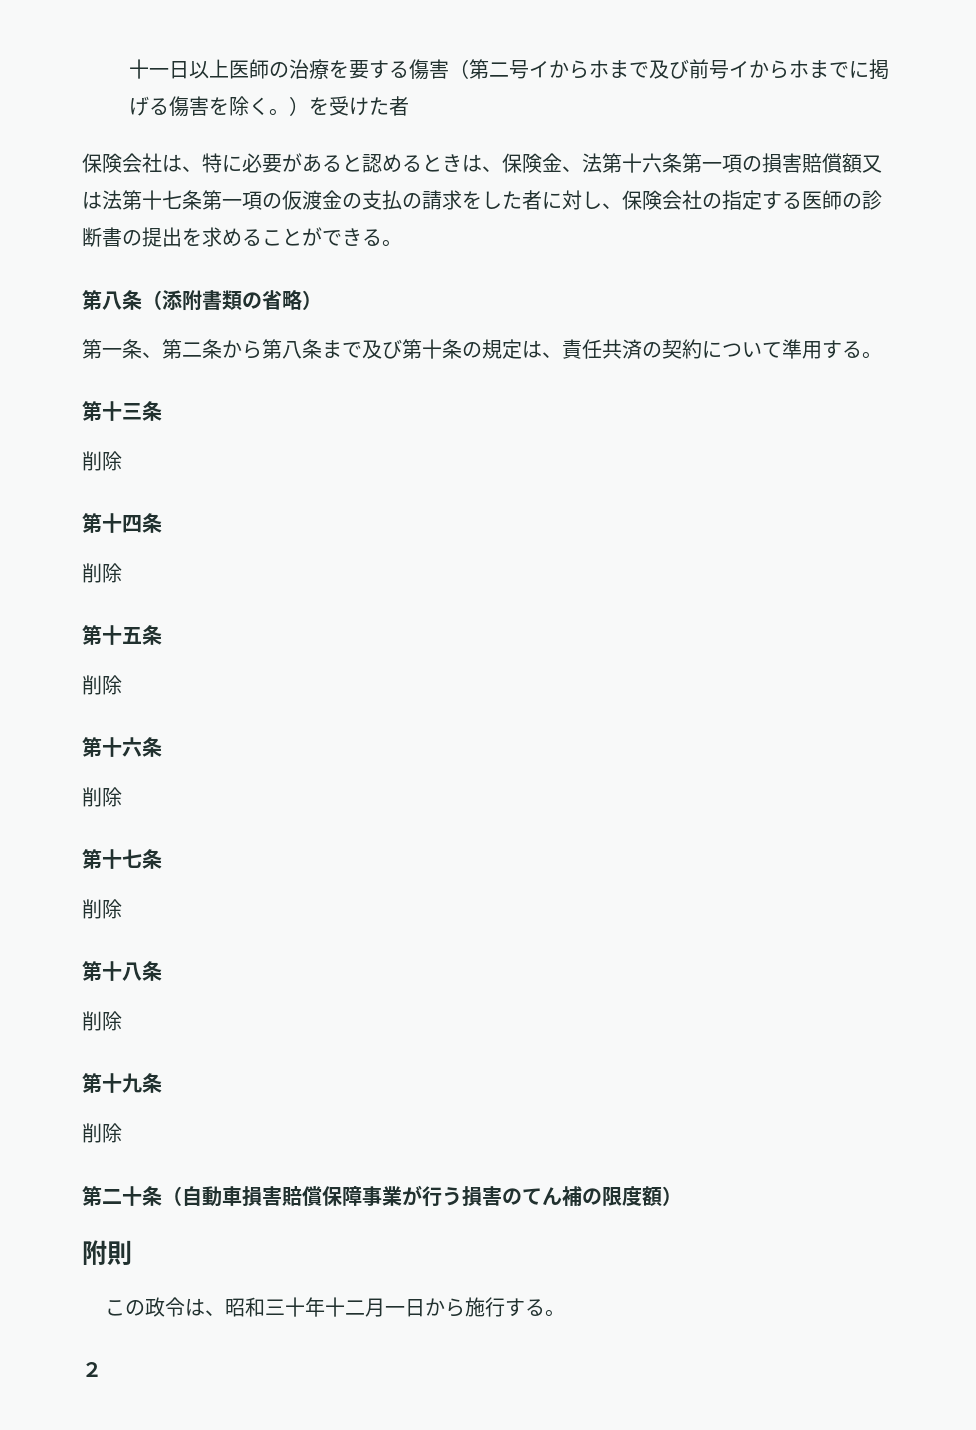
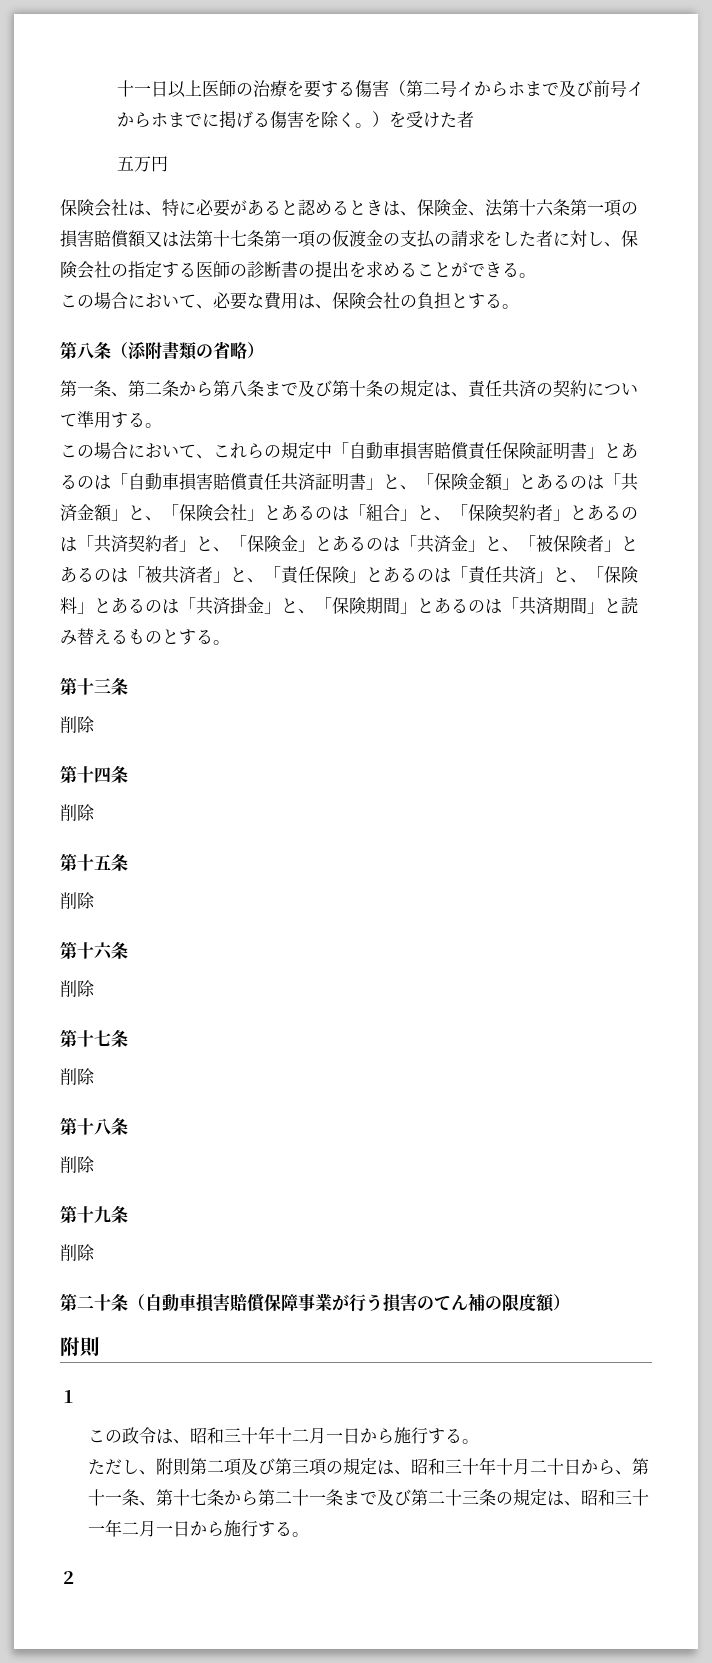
+ 五万円
+ この場合において、必要な費用は、保険会社の負担とする。
+ この場合において、これらの規定中「自動車損害賠償責任保険証明書」とあるのは「自動車損害賠償責任共済証明書」と、「保険金額」とあるのは「共済金額」と、「保険会社」とあるのは「組合」と、「保険契約者」とあるのは「共済契約者」と、「保険金」とあるのは「共済金」と、「被保険者」とあるのは「被共済者」と、「責任保険」とあるのは「責任共済」と、「保険料」とあるのは「共済掛金」と、「保険期間」とあるのは「共済期間」と読み替えるものとする。
+ １
+ ただし、附則第二項及び第三項の規定は、昭和三十年十月二十日から、第十一条、第十七条から第二十一条まで及び第二十三条の規定は、昭和三十一年二月一日から施行する。

